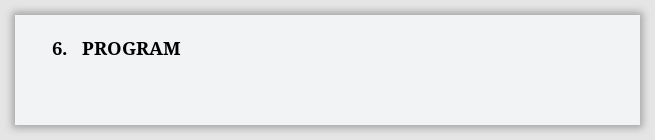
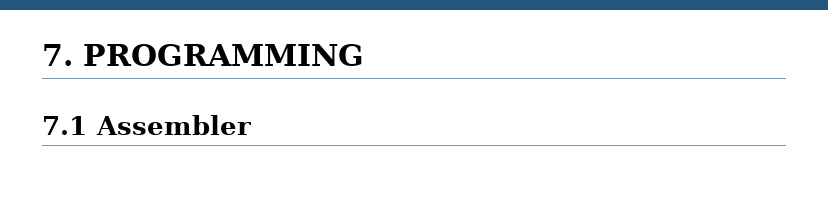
- 6. PROGRAM
+ 7. PROGRAMMING
+ 7.1 Assembler

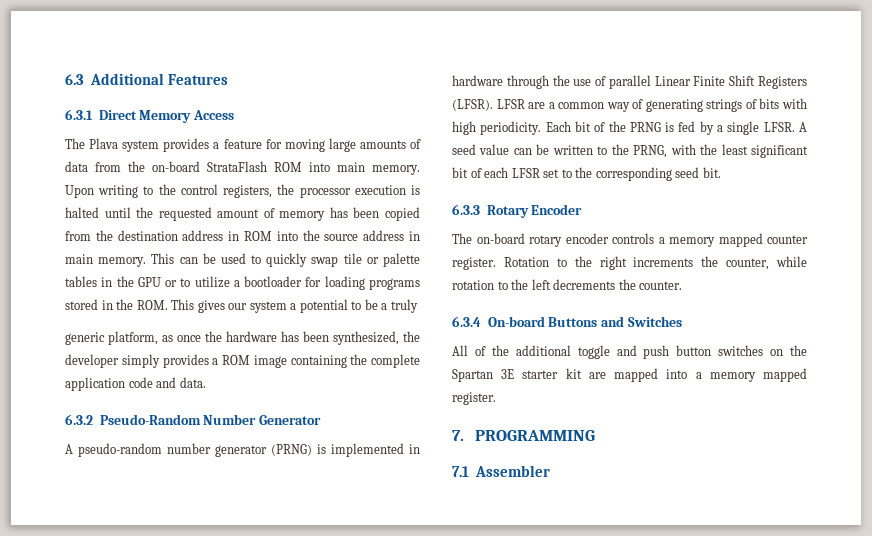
+ 6.3 Additional Features
+ 6.3.1 Direct Memory Access
+ The Plava system provides a feature for moving large amounts of data from the on-board StrataFlash ROM into main memory. Upon writing to the control registers, the processor execution is halted until the requested amount of memory has been copied from the destination address in ROM into the source address in main memory. This can be used to quickly swap tile or palette tables in the GPU or to utilize a bootloader for loading programs stored in the ROM. This gives our system a potential to be a truly
+ generic platform, as once the hardware has been synthesized, the developer simply provides a ROM image containing the complete application code and data.
+ 6.3.2 Pseudo-Random Number Generator
+ A pseudo-random number generator (PRNG) is implemented in hardware through the use of parallel Linear Finite Shift Registers (LFSR). LFSR are a common way of generating strings of bits with high periodicity. Each bit of the PRNG is fed by a single LFSR. A seed value can be written to the PRNG, with the least significant bit of each LFSR set to the corresponding seed bit.
+ 6.3.3 Rotary Encoder
+ The on-board rotary encoder controls a memory mapped counter register. Rotation to the right increments the counter, while rotation to the left decrements the counter.
+ 6.3.4 On-board Buttons and Switches
+ All of the additional toggle and push button switches on the Spartan 3E starter kit are mapped into a memory mapped register.

